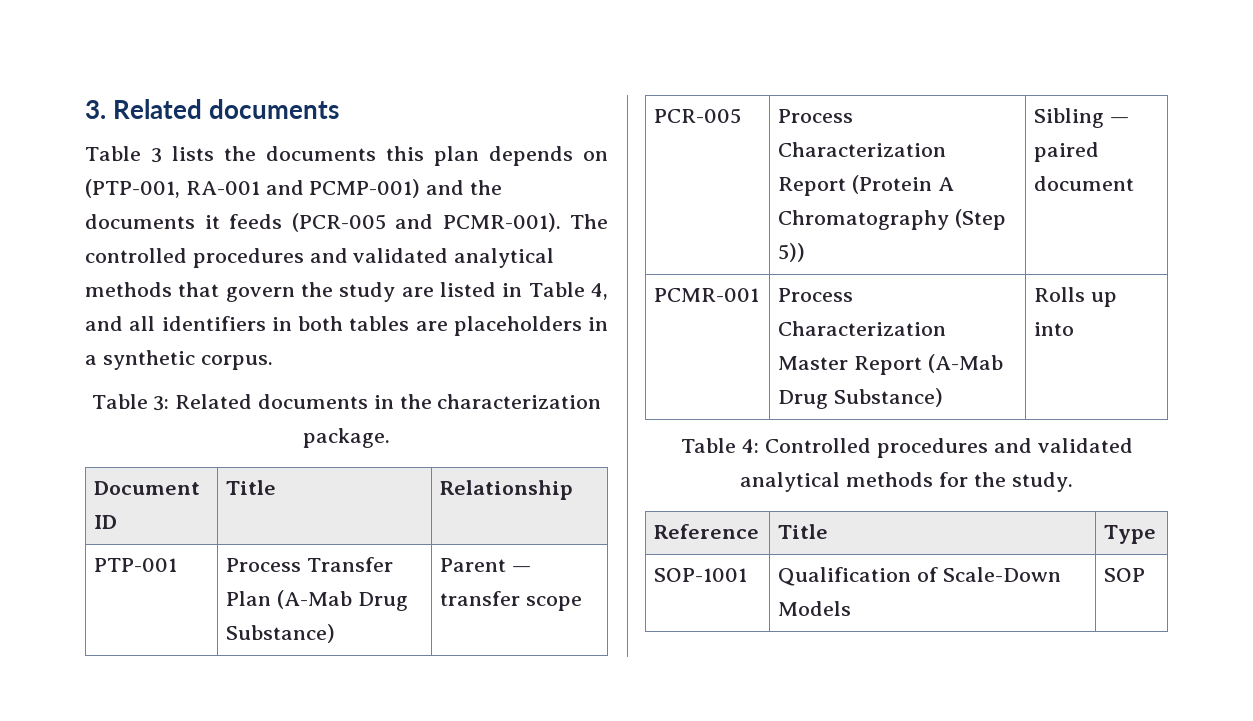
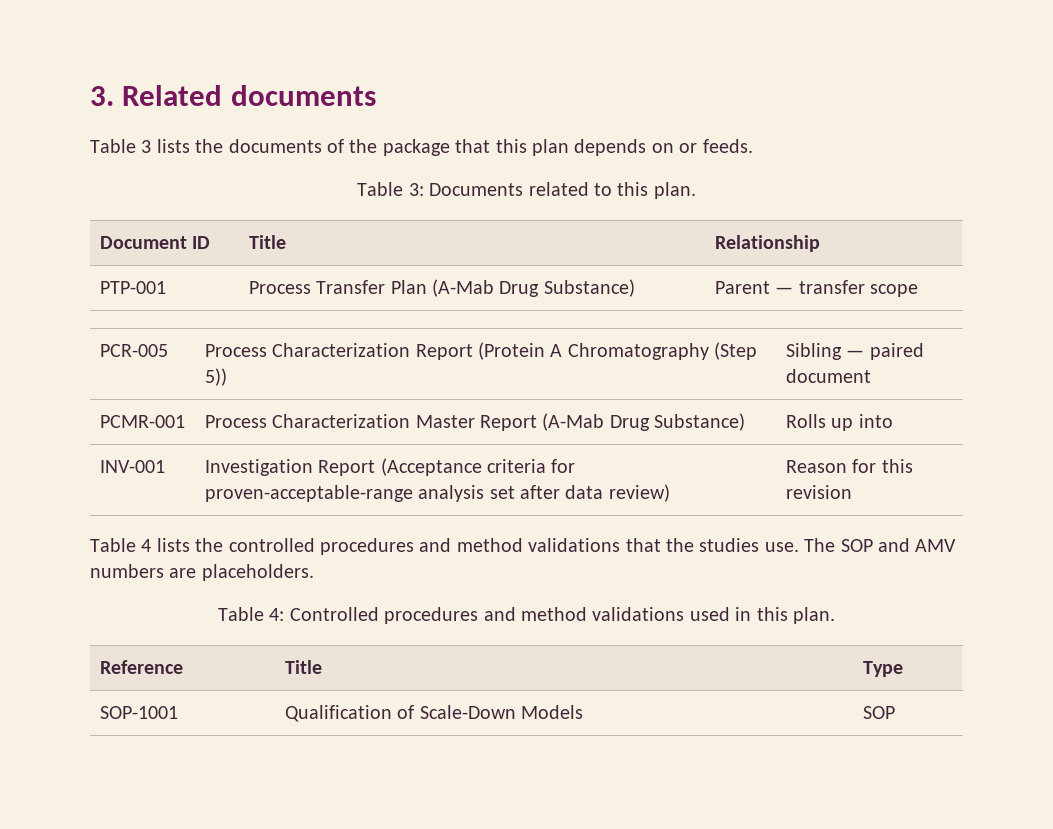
- Table 3 lists the documents this plan depends on (PTP-001, RA-001 and PCMP-001) and the documents it feeds (PCR-005 and PCMR-001). The controlled procedures and validated analytical methods that govern the study are listed in Table 4, and all identifiers in both tables are placeholders in a synthetic corpus.
- Table 3: Related documents in the characterization package.
+ Table 3 lists the documents of the package that this plan depends on or feeds.
+ Table 3: Documents related to this plan.
+ INV-001 | Investigation Report (Acceptance criteria for proven-acceptable-range analysis set after data review) | Reason for this revision
+ Table 4 lists the controlled procedures and method validations that the studies use. The SOP and AMV numbers are placeholders.
- Table 4: Controlled procedures and validated analytical methods for the study.
+ Table 4: Controlled procedures and method validations used in this plan.

